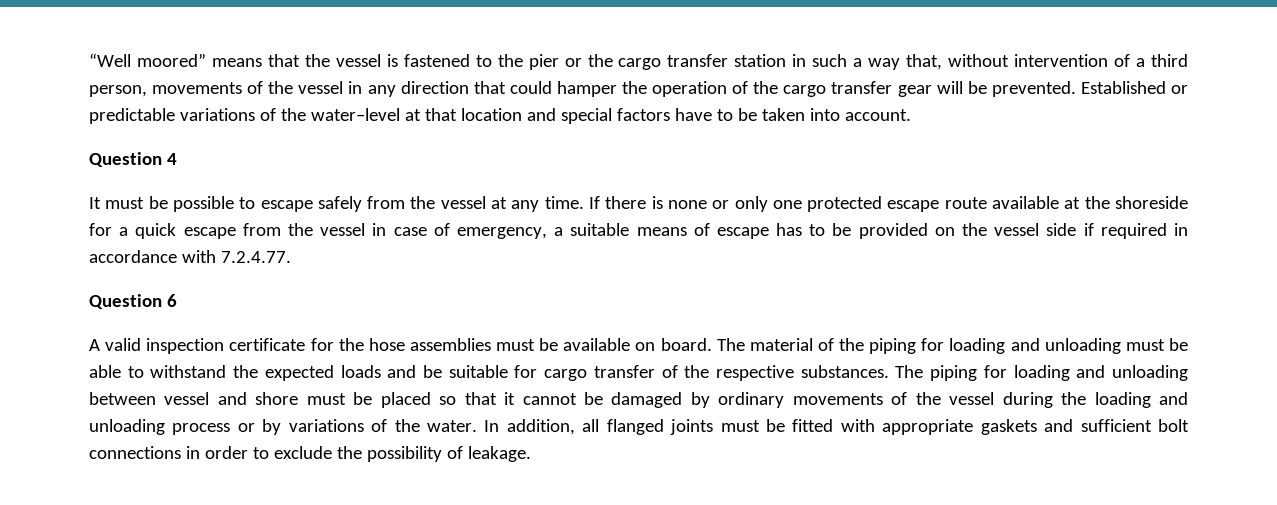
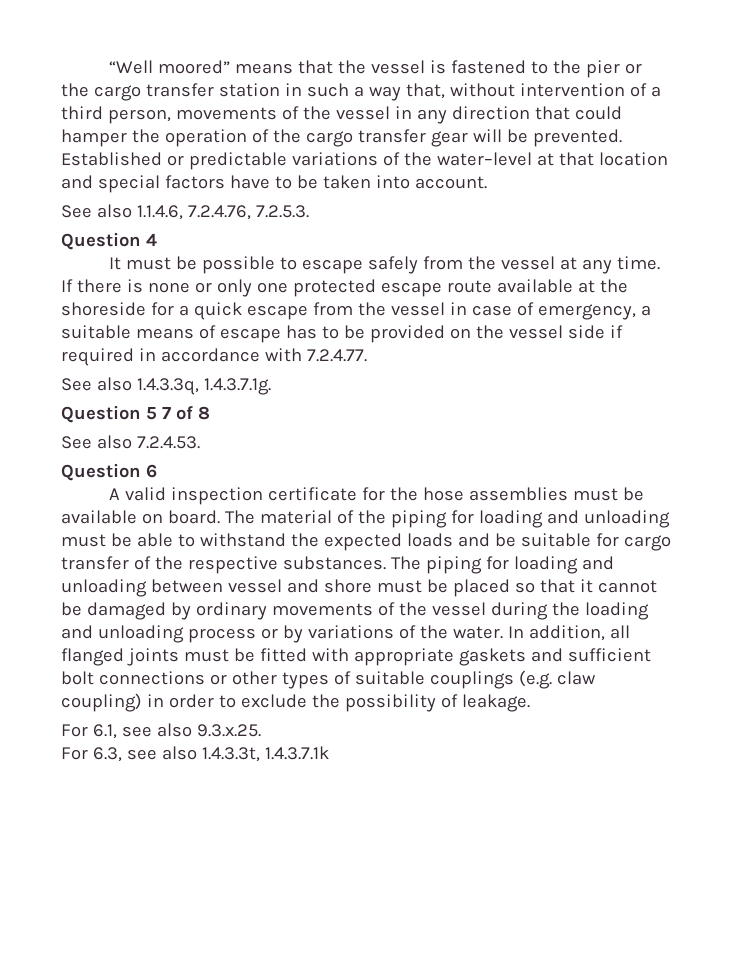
+ See also 1.1.4.6, 7.2.4.76, 7.2.5.3.
+ See also 1.4.3.3q, 1.4.3.7.1g.
+ Question 5 7 of 8
+ See also 7.2.4.53.
- In addition, all flanged joints must be fitted with appropriate gaskets and sufficient bolt connections in order to exclude the possibility of leakage.
+ In addition, all flanged joints must be fitted with appropriate gaskets and sufficient bolt connections or other types of suitable couplings (e.g. claw coupling) in order to exclude the possibility of leakage.
+ For 6.1, see also 9.3.x.25.
+ For 6.3, see also 1.4.3.3t, 1.4.3.7.1k

